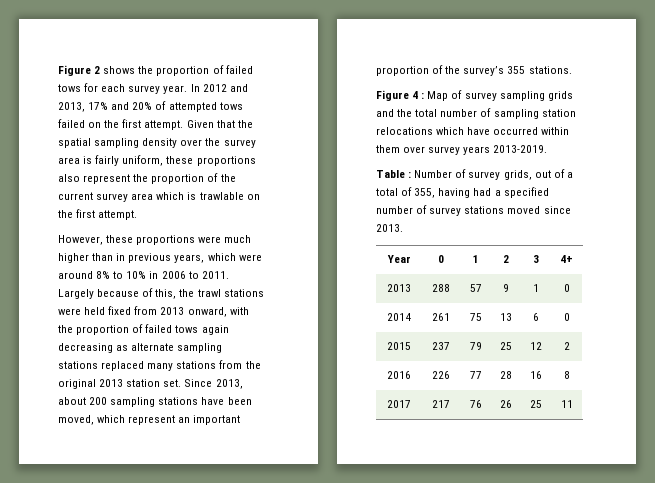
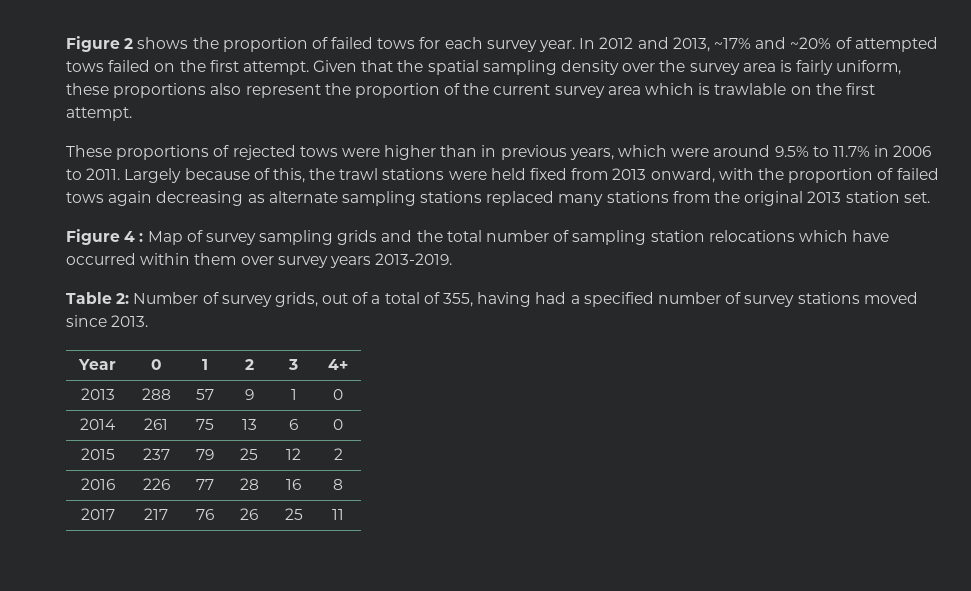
- In 2012 and 2013, 17% and 20% of attempted tows failed on the first attempt.
+ In 2012 and 2013, ~17% and ~20% of attempted tows failed on the first attempt.
- However, these proportions were much higher than in previous years, which were around 8% to 10% in 2006 to 2011.
+ These proportions of rejected tows were higher than in previous years, which were around 9.5% to 11.7% in 2006 to 2011.
- Since 2013, about 200 sampling stations have been moved, which represent an important proportion of the survey’s 355 stations.
- Table : Number of survey grids, out of a total of 355, having had a specified number of survey stations moved since 2013.
+ Table 2: Number of survey grids, out of a total of 355, having had a specified number of survey stations moved since 2013.

